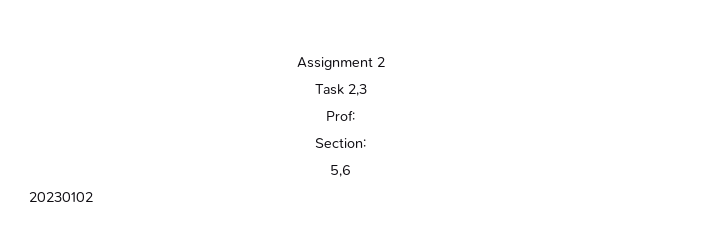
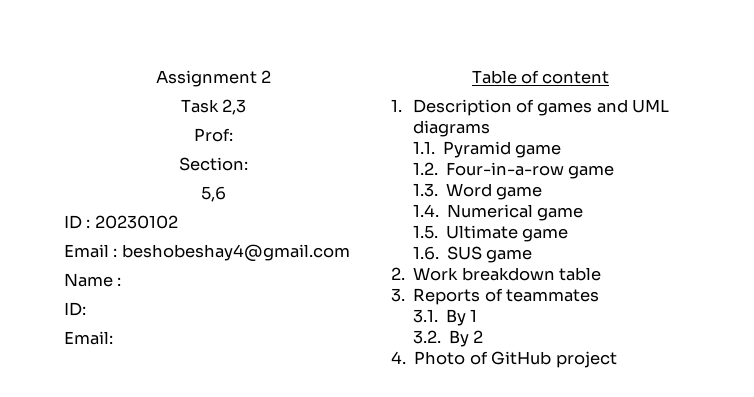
- 20230102
+ ID : 20230102
+ Email : beshobeshay4@gmail.com
+ Name :
+ ID:
+ Email:
+ Table of content
+ 1. Description of games and UML diagrams
+ 1.1. Pyramid game
+ 1.2. Four-in-a-row game
+ 1.3. Word game
+ 1.4. Numerical game
+ 1.5. Ultimate game
+ 1.6. SUS game
+ 2. Work breakdown table
+ 3. Reports of teammates
+ 3.1. By 1
+ 3.2. By 2
+ 4. Photo of GitHub project

